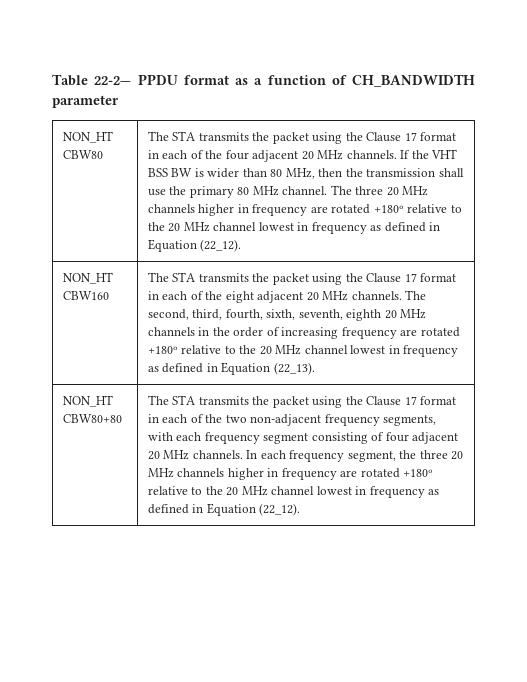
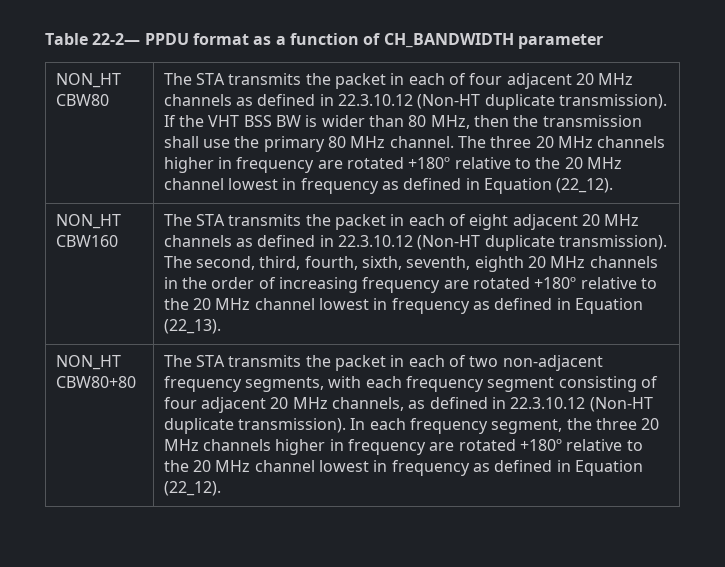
- The STA transmits the packet using the Clause 17 format in each of the four adjacent 20 MHz channels.
+ The STA transmits the packet in each of four adjacent 20 MHz channels as defined in 22.3.10.12 (Non-HT duplicate transmission).
- The STA transmits the packet using the Clause 17 format in each of the eight adjacent 20 MHz channels.
+ The STA transmits the packet in each of eight adjacent 20 MHz channels as defined in 22.3.10.12 (Non-HT duplicate transmission).
- The STA transmits the packet using the Clause 17 format in each of the two non-adjacent frequency segments, with each frequency segment consisting of four adjacent 20 MHz channels.
+ The STA transmits the packet in each of two non-adjacent frequency segments, with each frequency segment consisting of four adjacent 20 MHz channels, as defined in 22.3.10.12 (Non-HT duplicate transmission).

